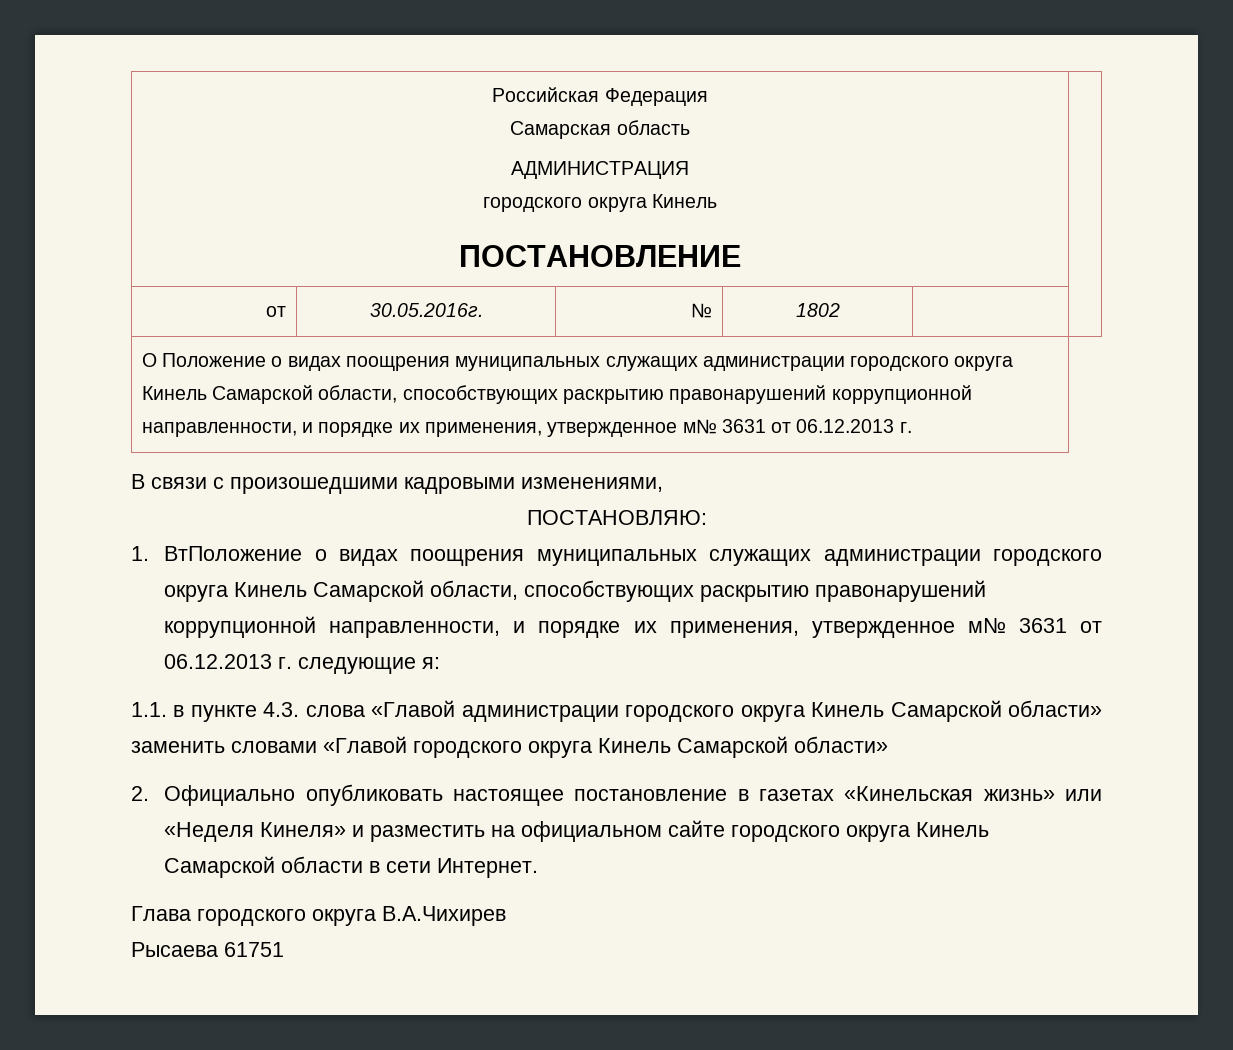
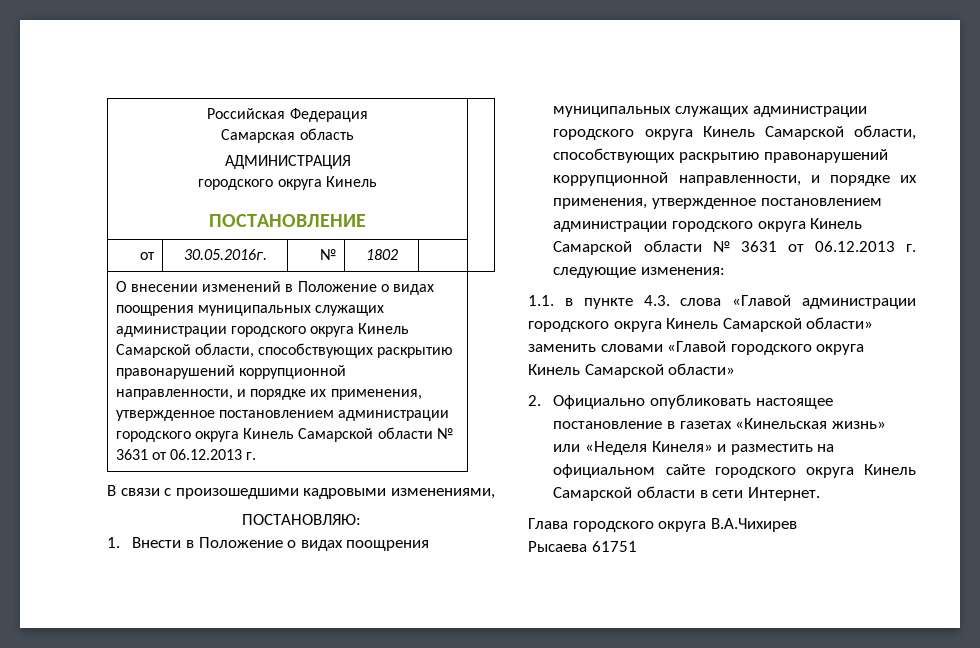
- О Положение о видах поощрения муниципальных служащих администрации городского округа Кинель Самарской области, способствующих раскрытию правонарушений коррупционной направленности, и порядке их применения, утвержденное м№ 3631 от 06.12.2013 г.
+ О внесении изменений в Положение о видах поощрения муниципальных служащих администрации городского округа Кинель Самарской области, способствующих раскрытию правонарушений коррупционной направленности, и порядке их применения, утвержденное постановлением администрации городского округа Кинель Самарской области № 3631 от 06.12.2013 г.
- 1. ВтПоложение о видах поощрения муниципальных служащих администрации городского округа Кинель Самарской области, способствующих раскрытию правонарушений коррупционной направленности, и порядке их применения, утвержденное м№ 3631 от 06.12.2013 г. следующие я:
+ 1. Внести в Положение о видах поощрения муниципальных служащих администрации городского округа Кинель Самарской области, способствующих раскрытию правонарушений коррупционной направленности, и порядке их применения, утвержденное постановлением администрации городского округа Кинель Самарской области № 3631 от 06.12.2013 г. следующие изменения:

